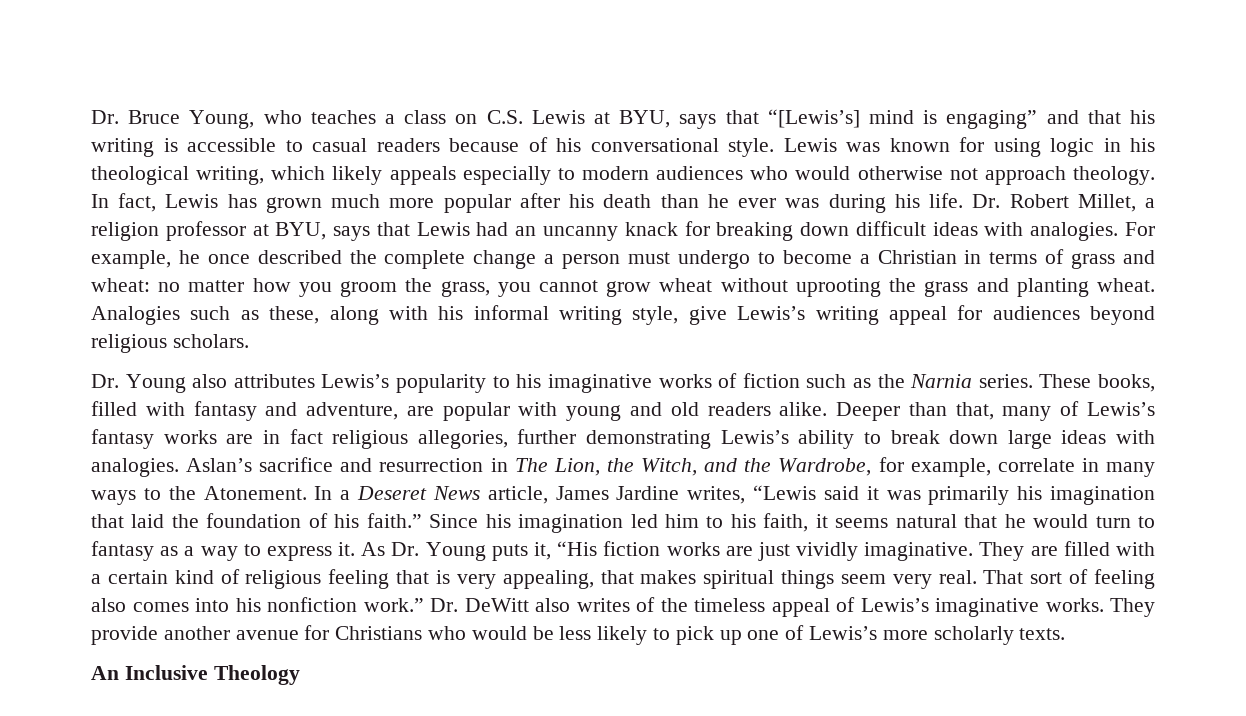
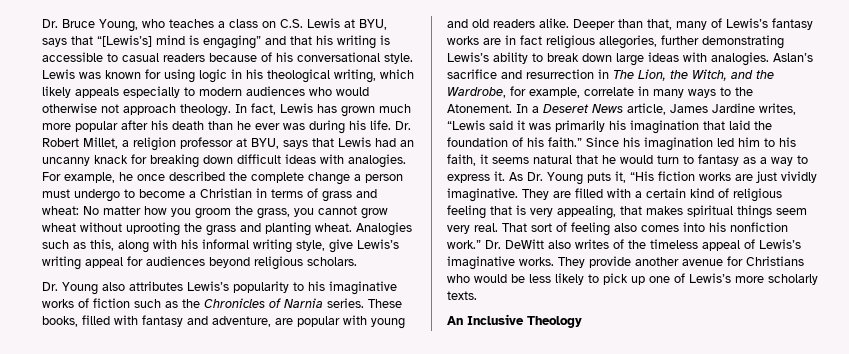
- For example, he once described the complete change a person must undergo to become a Christian in terms of grass and wheat: no matter how you groom the grass, you cannot grow wheat without uprooting the grass and planting wheat.
+ For example, he once described the complete change a person must undergo to become a Christian in terms of grass and wheat: No matter how you groom the grass, you cannot grow wheat without uprooting the grass and planting wheat.
- Analogies such as these, along with his informal writing style, give Lewis’s writing appeal for audiences beyond religious scholars.
+ Analogies such as this, along with his informal writing style, give Lewis’s writing appeal for audiences beyond religious scholars.
- Dr. Young also attributes Lewis’s popularity to his imaginative works of fiction such as the Narnia series.
+ Dr. Young also attributes Lewis’s popularity to his imaginative works of fiction such as the Chronicles of Narnia series.

